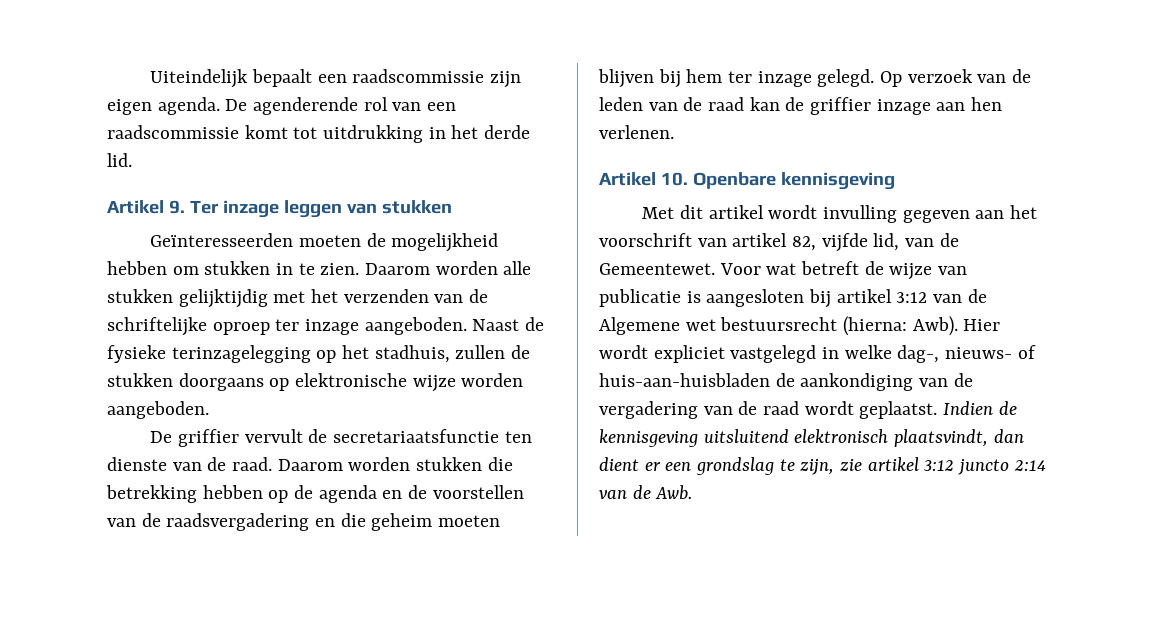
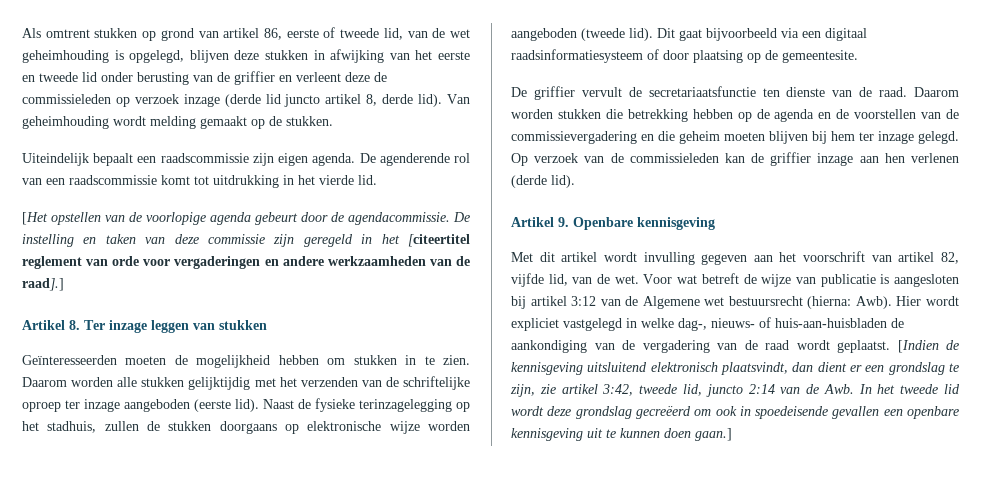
+ Als omtrent stukken op grond van artikel 86, eerste of tweede lid, van de wet geheimhouding is opgelegd, blijven deze stukken in afwijking van het eerste en tweede lid onder berusting van de griffier en verleent deze de commissieleden op verzoek inzage (derde lid juncto artikel 8, derde lid). Van geheimhouding wordt melding gemaakt op de stukken.
- De agenderende rol van een raadscommissie komt tot uitdrukking in het derde lid.
+ De agenderende rol van een raadscommissie komt tot uitdrukking in het vierde lid.
- Artikel 9. Ter inzage leggen van stukken
+ [Het opstellen van de voorlopige agenda gebeurt door de agendacommissie. De instelling en taken van deze commissie zijn geregeld in het [citeertitel reglement van orde voor vergaderingen en andere werkzaamheden van de raad].]
+ Artikel 8. Ter inzage leggen van stukken
- Daarom worden alle stukken gelijktijdig met het verzenden van de schriftelijke oproep ter inzage aangeboden.
+ Daarom worden alle stukken gelijktijdig met het verzenden van de schriftelijke oproep ter inzage aangeboden (eerste lid).
- Naast de fysieke terinzagelegging op het stadhuis, zullen de stukken doorgaans op elektronische wijze worden aangeboden.
+ Naast de fysieke terinzagelegging op het stadhuis, zullen de stukken doorgaans op elektronische wijze worden aangeboden (tweede lid). Dit gaat bijvoorbeeld via een digitaal raadsinformatiesysteem of door plaatsing op de gemeentesite.
- Daarom worden stukken die betrekking hebben op de agenda en de voorstellen van de raadsvergadering en die geheim moeten blijven bij hem ter inzage gelegd.
+ Daarom worden stukken die betrekking hebben op de agenda en de voorstellen van de commissievergadering en die geheim moeten blijven bij hem ter inzage gelegd.
- Op verzoek van de leden van de raad kan de griffier inzage aan hen verlenen.
- Artikel 10. Openbare kennisgeving
+ Op verzoek van de commissieleden kan de griffier inzage aan hen verlenen (derde lid).
+ Artikel 9. Openbare kennisgeving
- Met dit artikel wordt invulling gegeven aan het voorschrift van artikel 82, vijfde lid, van de Gemeentewet.
+ Met dit artikel wordt invulling gegeven aan het voorschrift van artikel 82, vijfde lid, van de wet.
- Indien de kennisgeving uitsluitend elektronisch plaatsvindt, dan dient er een grondslag te zijn, zie artikel 3:12 juncto 2:14 van de Awb.
+ [Indien de kennisgeving uitsluitend elektronisch plaatsvindt, dan dient er een grondslag te zijn, zie artikel 3:42, tweede lid, juncto 2:14 van de Awb. In het tweede lid wordt deze grondslag gecreëerd om ook in spoedeisende gevallen een openbare kennisgeving uit te kunnen doen gaan.]

